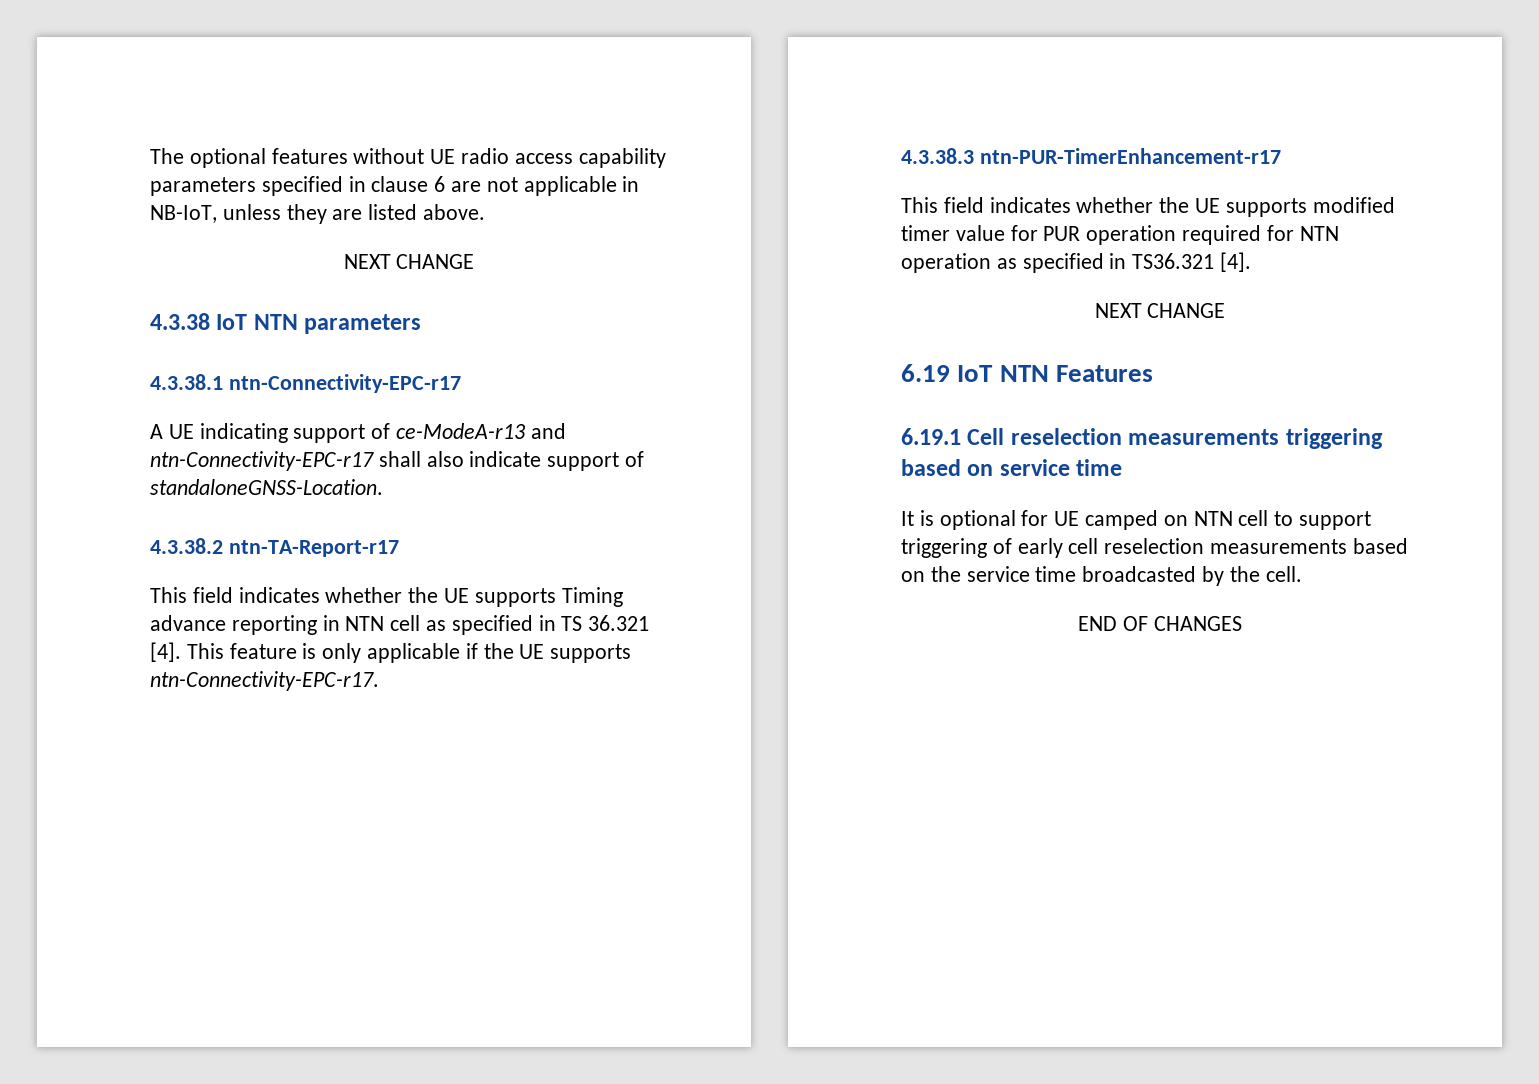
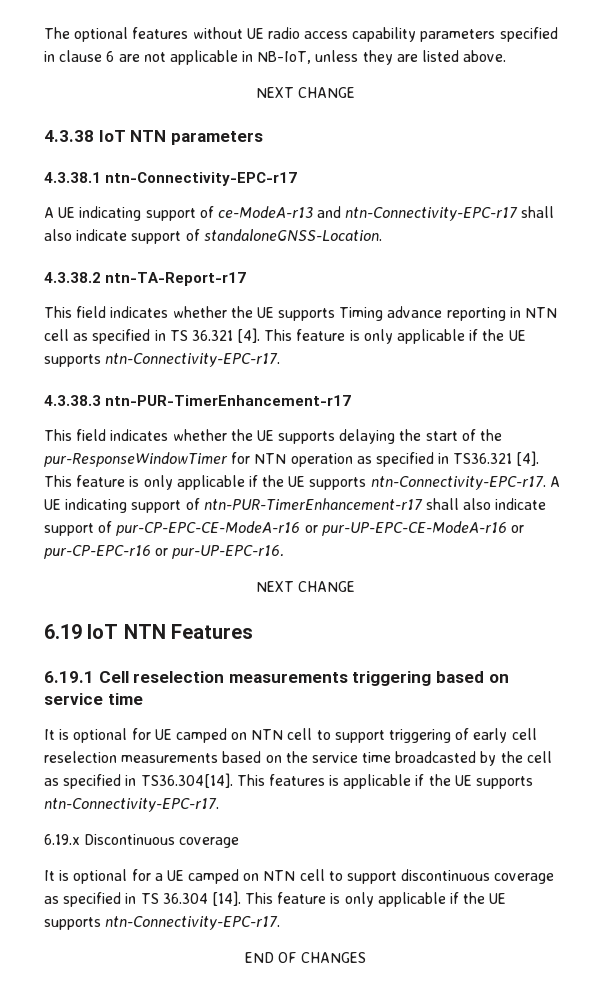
- This field indicates whether the UE supports modified timer value for PUR operation required for NTN operation as specified in TS36.321 [4].
+ This field indicates whether the UE supports delaying the start of the pur-ResponseWindowTimer for NTN operation as specified in TS36.321 [4]. This feature is only applicable if the UE supports ntn-Connectivity-EPC-r17. A UE indicating support of ntn-PUR-TimerEnhancement-r17 shall also indicate support of pur-CP-EPC-CE-ModeA-r16 or pur-UP-EPC-CE-ModeA-r16 or pur-CP-EPC-r16 or pur-UP-EPC-r16.
- It is optional for UE camped on NTN cell to support triggering of early cell reselection measurements based on the service time broadcasted by the cell.
+ It is optional for UE camped on NTN cell to support triggering of early cell reselection measurements based on the service time broadcasted by the cell as specified in TS36.304[14]. This features is applicable if the UE supports ntn-Connectivity-EPC-r17.
+ 6.19.x Discontinuous coverage
+ It is optional for a UE camped on NTN cell to support discontinuous coverage as specified in TS 36.304 [14]. This feature is only applicable if the UE supports ntn-Connectivity-EPC-r17.

